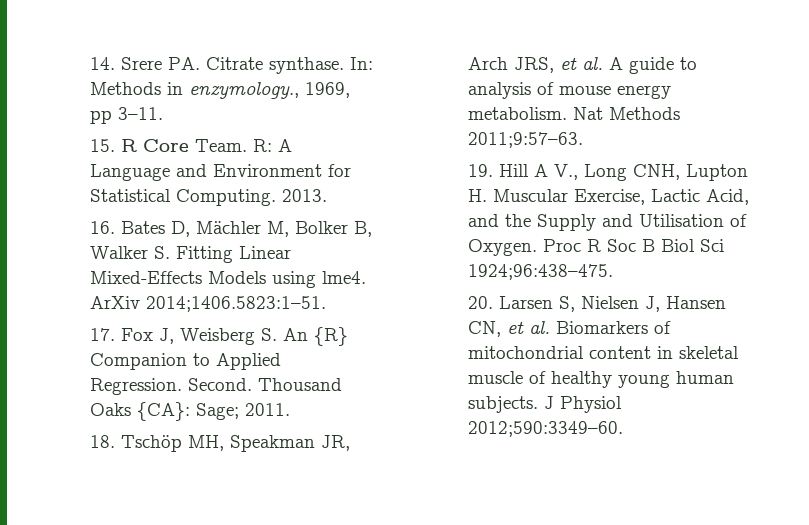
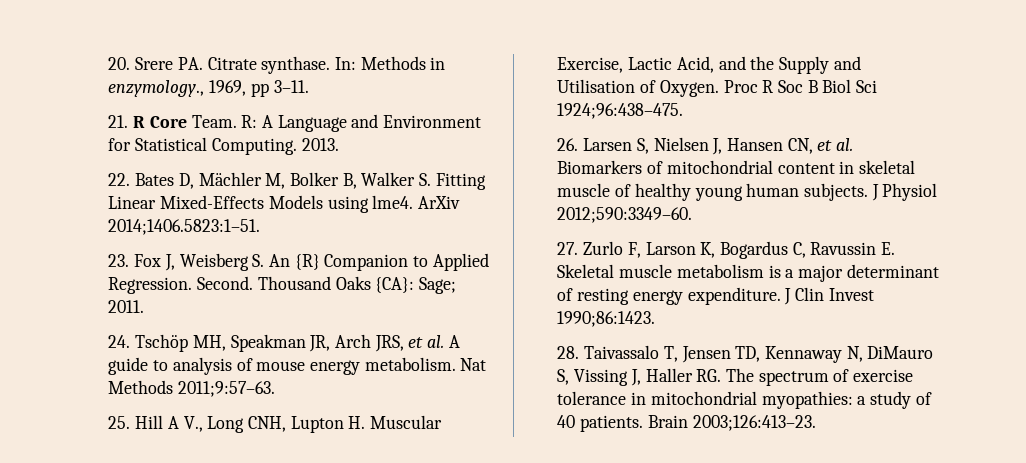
- 14. Srere PA. Citrate synthase.
+ 20. Srere PA. Citrate synthase.
- 15. R Core Team.
+ 21. R Core Team.
- 16. Bates D, Mächler M, Bolker B, Walker S. Fitting Linear Mixed-Effects Models using lme4.
+ 22. Bates D, Mächler M, Bolker B, Walker S. Fitting Linear Mixed-Effects Models using lme4.
- 17. Fox J, Weisberg S. An {R} Companion to Applied Regression.
+ 23. Fox J, Weisberg S. An {R} Companion to Applied Regression.
- 18. Tschöp MH, Speakman JR, Arch JRS, et al. A guide to analysis of mouse energy metabolism.
+ 24. Tschöp MH, Speakman JR, Arch JRS, et al. A guide to analysis of mouse energy metabolism.
- 19. Hill A V., Long CNH, Lupton H. Muscular Exercise, Lactic Acid, and the Supply and Utilisation of Oxygen.
+ 25. Hill A V., Long CNH, Lupton H. Muscular Exercise, Lactic Acid, and the Supply and Utilisation of Oxygen.
- 20. Larsen S, Nielsen J, Hansen CN, et al. Biomarkers of mitochondrial content in skeletal muscle of healthy young human subjects.
+ 26. Larsen S, Nielsen J, Hansen CN, et al. Biomarkers of mitochondrial content in skeletal muscle of healthy young human subjects.
+ 27. Zurlo F, Larson K, Bogardus C, Ravussin E. Skeletal muscle metabolism is a major determinant of resting energy expenditure. J Clin Invest 1990;86:1423.
+ 28. Taivassalo T, Jensen TD, Kennaway N, DiMauro S, Vissing J, Haller RG. The spectrum of exercise tolerance in mitochondrial myopathies: a study of 40 patients. Brain 2003;126:413–23.

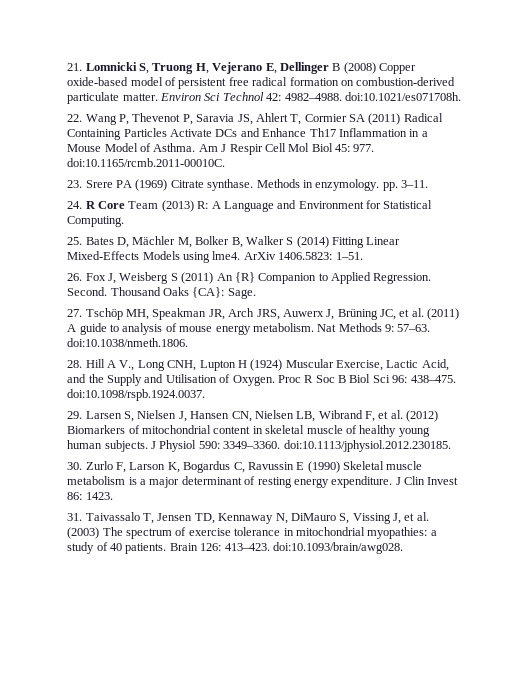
- 20. Srere PA. Citrate synthase.
+ 21. Lomnicki S, Truong H, Vejerano E, Dellinger B (2008) Copper oxide-based model of persistent free radical formation on combustion-derived particulate matter. Environ Sci Technol 42: 4982–4988. doi:10.1021/es071708h.
+ 22. Wang P, Thevenot P, Saravia JS, Ahlert T, Cormier SA (2011) Radical Containing Particles Activate DCs and Enhance Th17 Inflammation in a Mouse Model of Asthma. Am J Respir Cell Mol Biol 45: 977. doi:10.1165/rcmb.2011-00010C.
+ 23. Srere PA (1969) Citrate synthase.
- In: Methods in enzymology., 1969, pp 3–11.
+ Methods in enzymology. pp. 3–11.
- 21. R Core Team. R: A Language and Environment for Statistical Computing. 2013.
- 22. Bates D, Mächler M, Bolker B, Walker S. Fitting Linear Mixed-Effects Models using lme4.
+ 24. R Core Team (2013) R: A Language and Environment for Statistical Computing.
+ 25. Bates D, Mächler M, Bolker B, Walker S (2014) Fitting Linear Mixed-Effects Models using lme4.
- ArXiv 2014;1406.5823:1–51.
- 23. Fox J, Weisberg S. An {R} Companion to Applied Regression.
+ ArXiv 1406.5823: 1–51.
+ 26. Fox J, Weisberg S (2011) An {R} Companion to Applied Regression.
- Thousand Oaks {CA}: Sage; 2011.
- 24. Tschöp MH, Speakman JR, Arch JRS, et al. A guide to analysis of mouse energy metabolism.
+ Thousand Oaks {CA}: Sage.
+ 27. Tschöp MH, Speakman JR, Arch JRS, Auwerx J, Brüning JC, et al. (2011) A guide to analysis of mouse energy metabolism.
- Nat Methods 2011;9:57–63.
- 25. Hill A V., Long CNH, Lupton H. Muscular Exercise, Lactic Acid, and the Supply and Utilisation of Oxygen.
+ Nat Methods 9: 57–63. doi:10.1038/nmeth.1806.
+ 28. Hill A V., Long CNH, Lupton H (1924) Muscular Exercise, Lactic Acid, and the Supply and Utilisation of Oxygen.
- Proc R Soc B Biol Sci 1924;96:438–475.
- 26. Larsen S, Nielsen J, Hansen CN, et al. Biomarkers of mitochondrial content in skeletal muscle of healthy young human subjects.
+ Proc R Soc B Biol Sci 96: 438–475. doi:10.1098/rspb.1924.0037.
+ 29. Larsen S, Nielsen J, Hansen CN, Nielsen LB, Wibrand F, et al. (2012) Biomarkers of mitochondrial content in skeletal muscle of healthy young human subjects.
- J Physiol 2012;590:3349–60.
- 27. Zurlo F, Larson K, Bogardus C, Ravussin E. Skeletal muscle metabolism is a major determinant of resting energy expenditure.
+ J Physiol 590: 3349–3360. doi:10.1113/jphysiol.2012.230185.
+ 30. Zurlo F, Larson K, Bogardus C, Ravussin E (1990) Skeletal muscle metabolism is a major determinant of resting energy expenditure.
- J Clin Invest 1990;86:1423.
- 28. Taivassalo T, Jensen TD, Kennaway N, DiMauro S, Vissing J, Haller RG. The spectrum of exercise tolerance in mitochondrial myopathies: a study of 40 patients.
+ J Clin Invest 86: 1423.
+ 31. Taivassalo T, Jensen TD, Kennaway N, DiMauro S, Vissing J, et al. (2003) The spectrum of exercise tolerance in mitochondrial myopathies: a study of 40 patients.
- Brain 2003;126:413–23.
+ Brain 126: 413–423. doi:10.1093/brain/awg028.

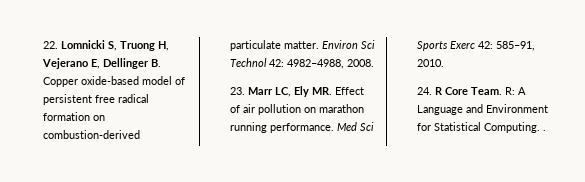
- 21. Lomnicki S, Truong H, Vejerano E, Dellinger B (2008) Copper oxide-based model of persistent free radical formation on combustion-derived particulate matter.
+ 22. Lomnicki S, Truong H, Vejerano E, Dellinger B. Copper oxide-based model of persistent free radical formation on combustion-derived particulate matter.
- Environ Sci Technol 42: 4982–4988. doi:10.1021/es071708h.
- 22. Wang P, Thevenot P, Saravia JS, Ahlert T, Cormier SA (2011) Radical Containing Particles Activate DCs and Enhance Th17 Inflammation in a Mouse Model of Asthma. Am J Respir Cell Mol Biol 45: 977. doi:10.1165/rcmb.2011-00010C.
- 23. Srere PA (1969) Citrate synthase. Methods in enzymology. pp. 3–11.
+ Environ Sci Technol 42: 4982–4988, 2008.
+ 23. Marr LC, Ely MR. Effect of air pollution on marathon running performance. Med Sci Sports Exerc 42: 585–91, 2010.
- 24. R Core Team (2013) R: A Language and Environment for Statistical Computing.
- 25. Bates D, Mächler M, Bolker B, Walker S (2014) Fitting Linear Mixed-Effects Models using lme4. ArXiv 1406.5823: 1–51.
- 26. Fox J, Weisberg S (2011) An {R} Companion to Applied Regression. Second. Thousand Oaks {CA}: Sage.
- 27. Tschöp MH, Speakman JR, Arch JRS, Auwerx J, Brüning JC, et al. (2011) A guide to analysis of mouse energy metabolism. Nat Methods 9: 57–63. doi:10.1038/nmeth.1806.
- 28. Hill A V., Long CNH, Lupton H (1924) Muscular Exercise, Lactic Acid, and the Supply and Utilisation of Oxygen. Proc R Soc B Biol Sci 96: 438–475. doi:10.1098/rspb.1924.0037.
- 29. Larsen S, Nielsen J, Hansen CN, Nielsen LB, Wibrand F, et al. (2012) Biomarkers of mitochondrial content in skeletal muscle of healthy young human subjects. J Physiol 590: 3349–3360. doi:10.1113/jphysiol.2012.230185.
- 30. Zurlo F, Larson K, Bogardus C, Ravussin E (1990) Skeletal muscle metabolism is a major determinant of resting energy expenditure. J Clin Invest 86: 1423.
- 31. Taivassalo T, Jensen TD, Kennaway N, DiMauro S, Vissing J, et al. (2003) The spectrum of exercise tolerance in mitochondrial myopathies: a study of 40 patients. Brain 126: 413–423. doi:10.1093/brain/awg028.
+ 24. R Core Team. R: A Language and Environment for Statistical Computing. .

